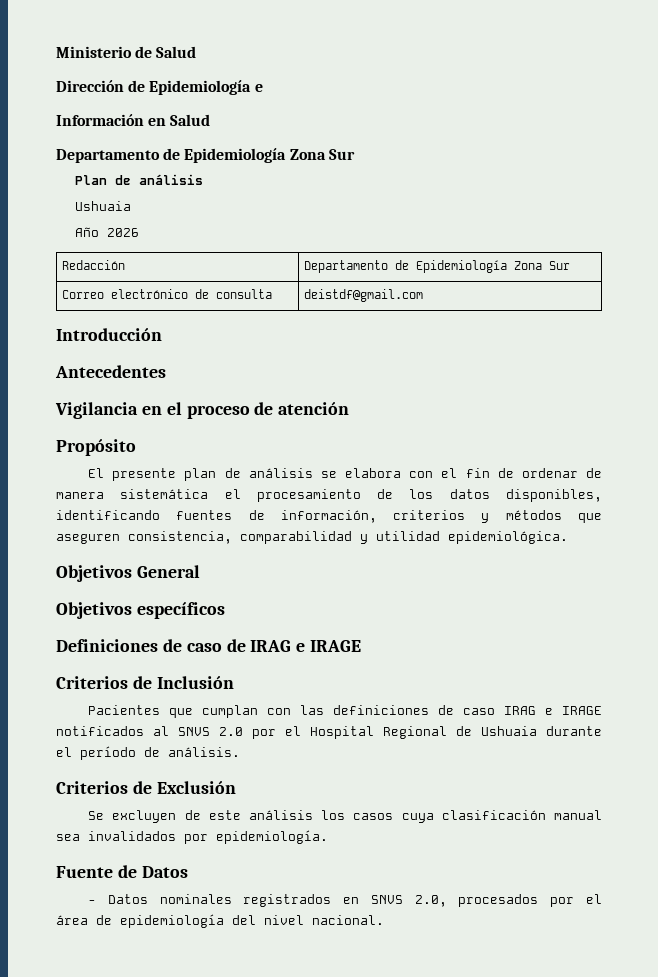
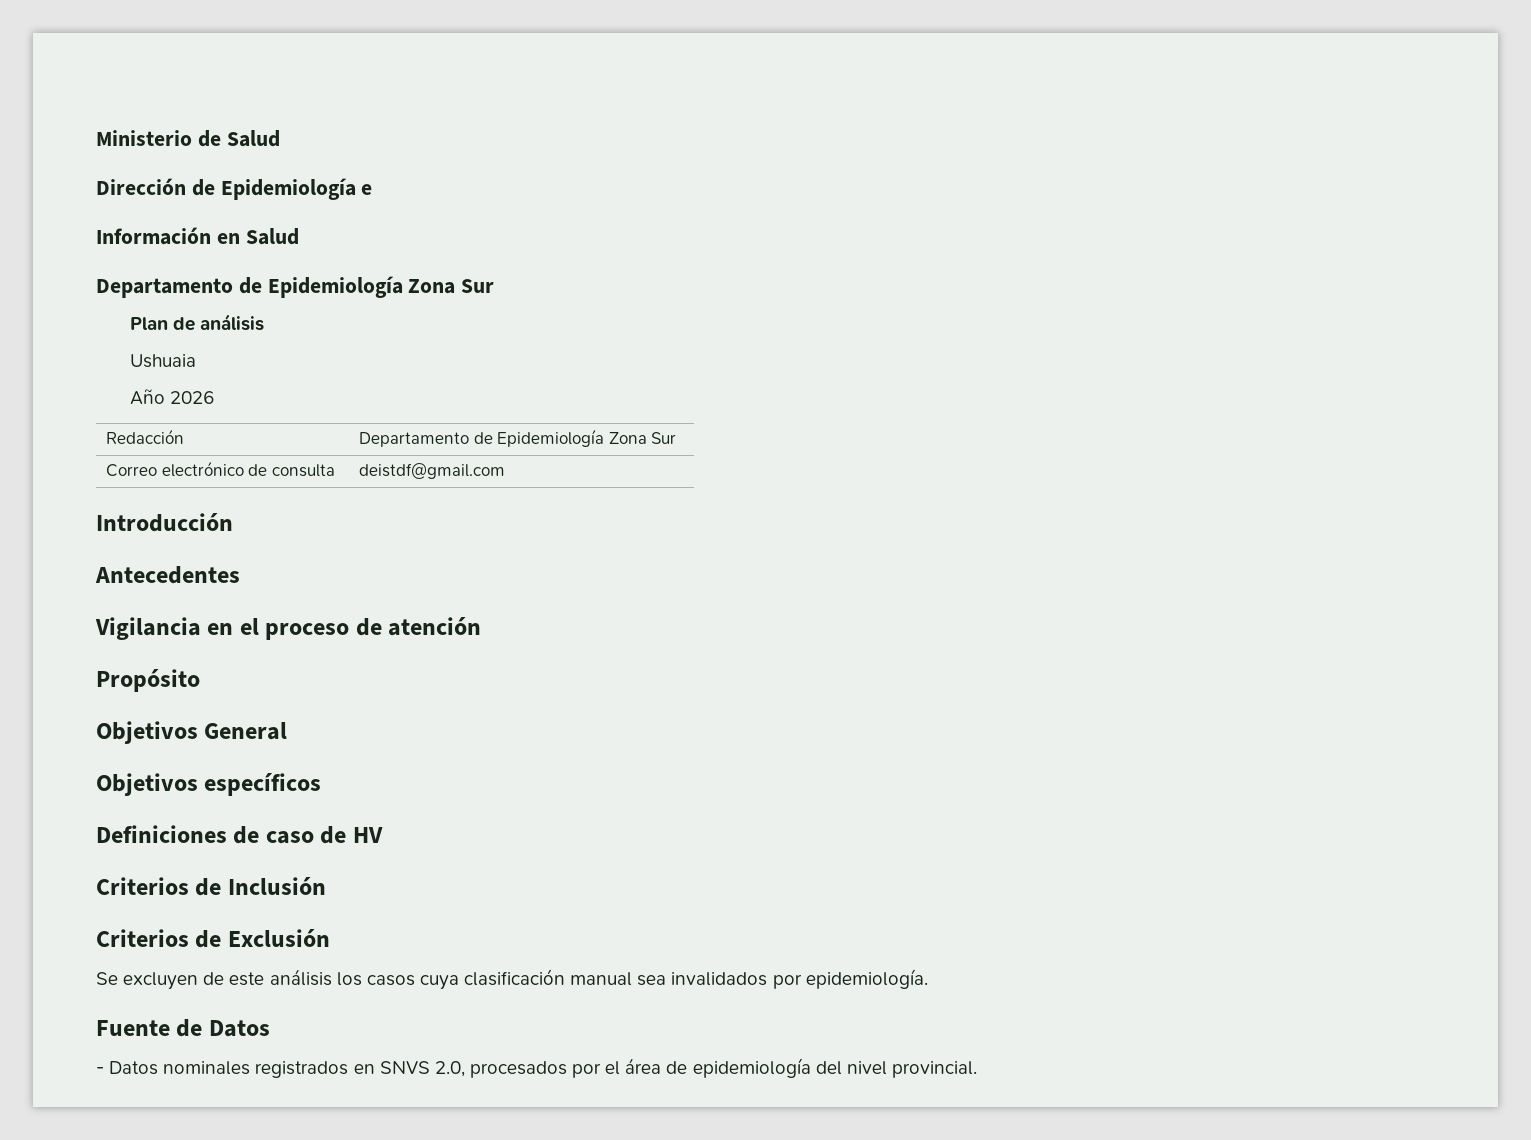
- El presente plan de análisis se elabora con el fin de ordenar de manera sistemática el procesamiento de los datos disponibles, identificando fuentes de información, criterios y métodos que aseguren consistencia, comparabilidad y utilidad epidemiológica.
- Definiciones de caso de IRAG e IRAGE
+ Definiciones de caso de HV
- Pacientes que cumplan con las definiciones de caso IRAG e IRAGE notificados al SNVS 2.0 por el Hospital Regional de Ushuaia durante el período de análisis.
- - Datos nominales registrados en SNVS 2.0, procesados por el área de epidemiología del nivel nacional.
+ - Datos nominales registrados en SNVS 2.0, procesados por el área de epidemiología del nivel provincial.

